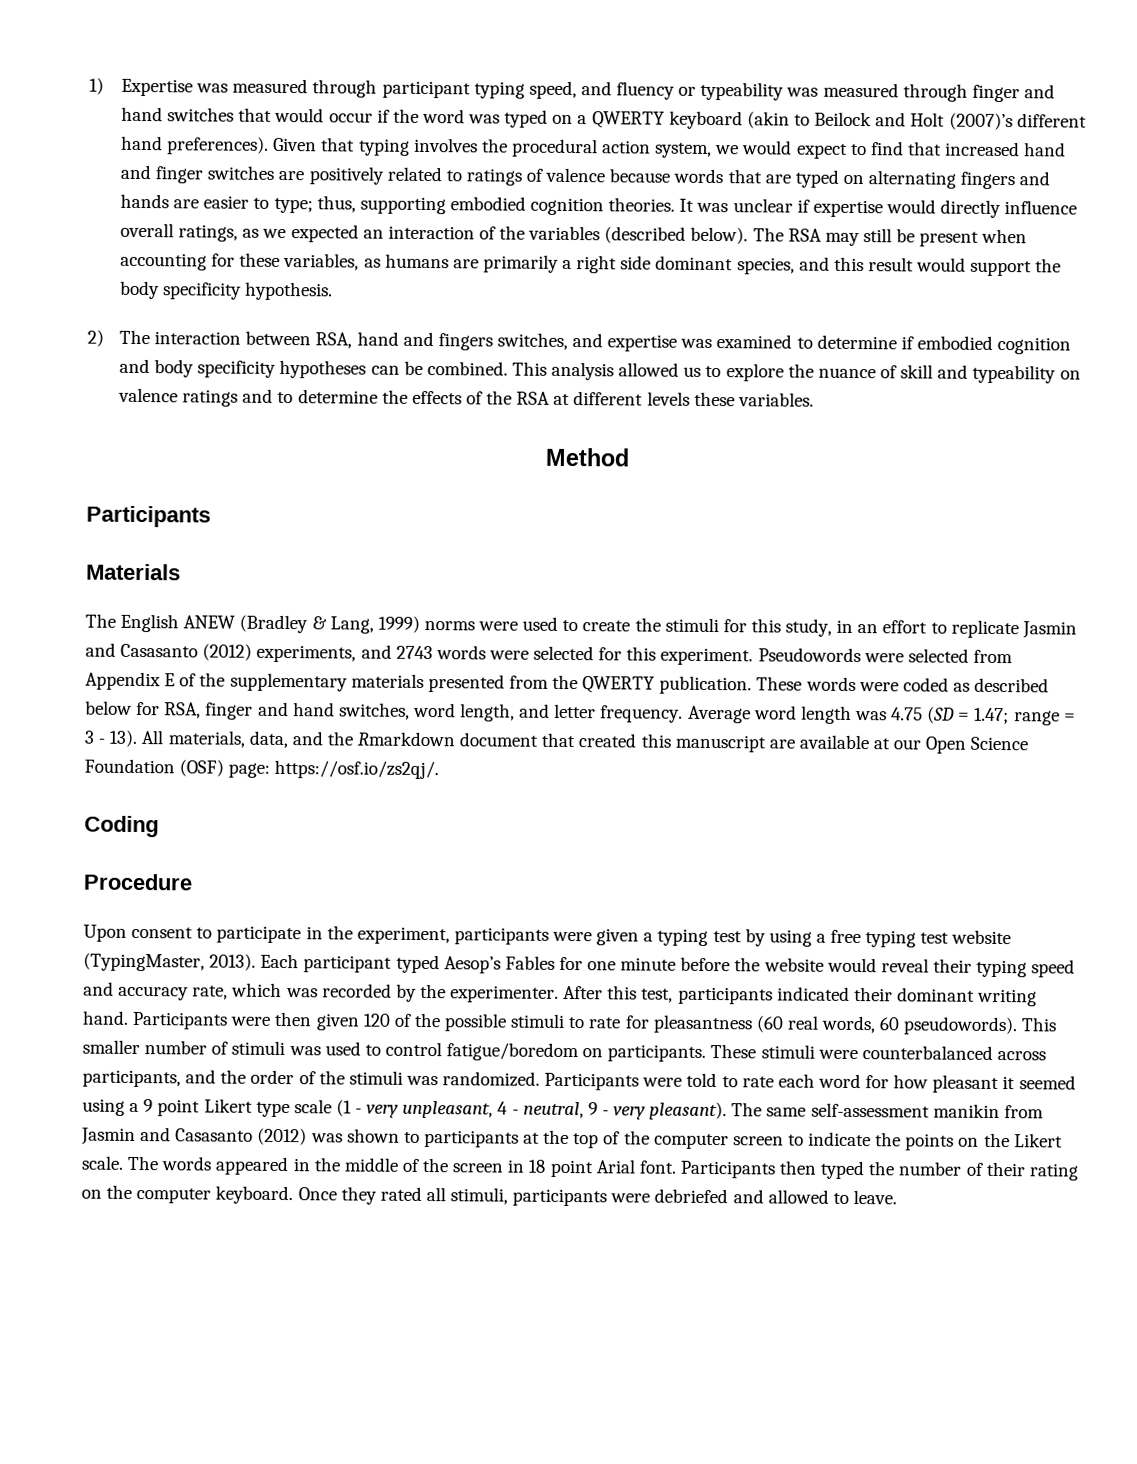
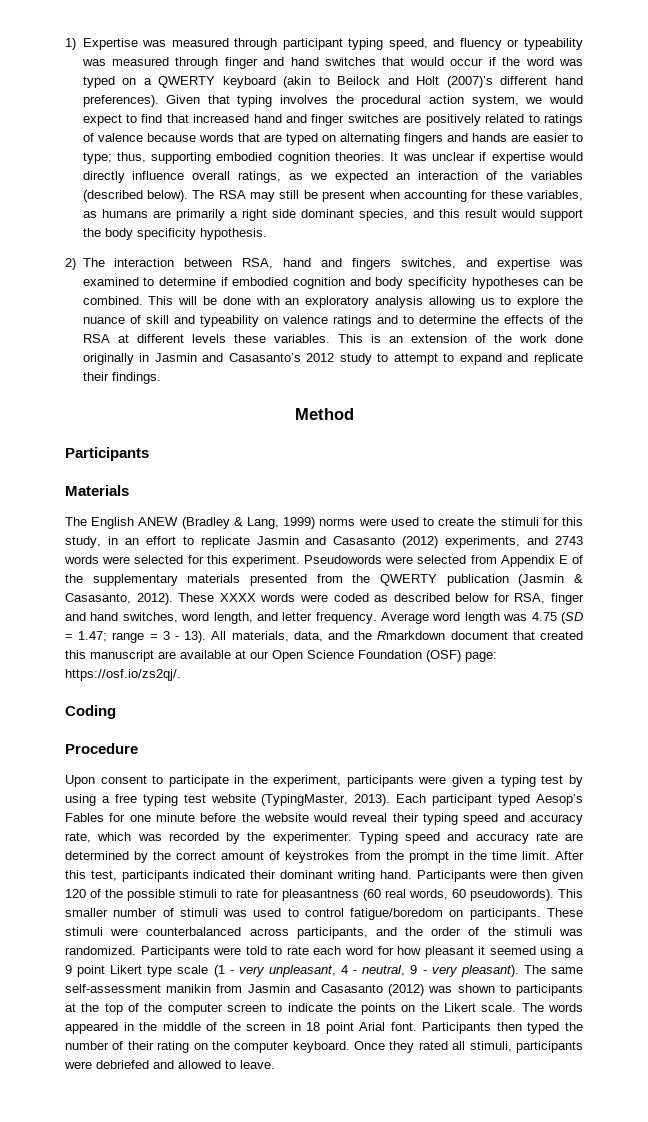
- This analysis allowed us to explore the nuance of skill and typeability on valence ratings and to determine the effects of the RSA at different levels these variables.
+ This will be done with an exploratory analysis allowing us to explore the nuance of skill and typeability on valence ratings and to determine the effects of the RSA at different levels these variables. This is an extension of the work done originally in Jasmin and Casasanto’s 2012 study to attempt to expand and replicate their findings.
- Pseudowords were selected from Appendix E of the supplementary materials presented from the QWERTY publication. These words were coded as described below for RSA, finger and hand switches, word length, and letter frequency.
+ Pseudowords were selected from Appendix E of the supplementary materials presented from the QWERTY publication (Jasmin & Casasanto, 2012). These XXXX words were coded as described below for RSA, finger and hand switches, word length, and letter frequency.
+ Typing speed and accuracy rate are determined by the correct amount of keystrokes from the prompt in the time limit.

